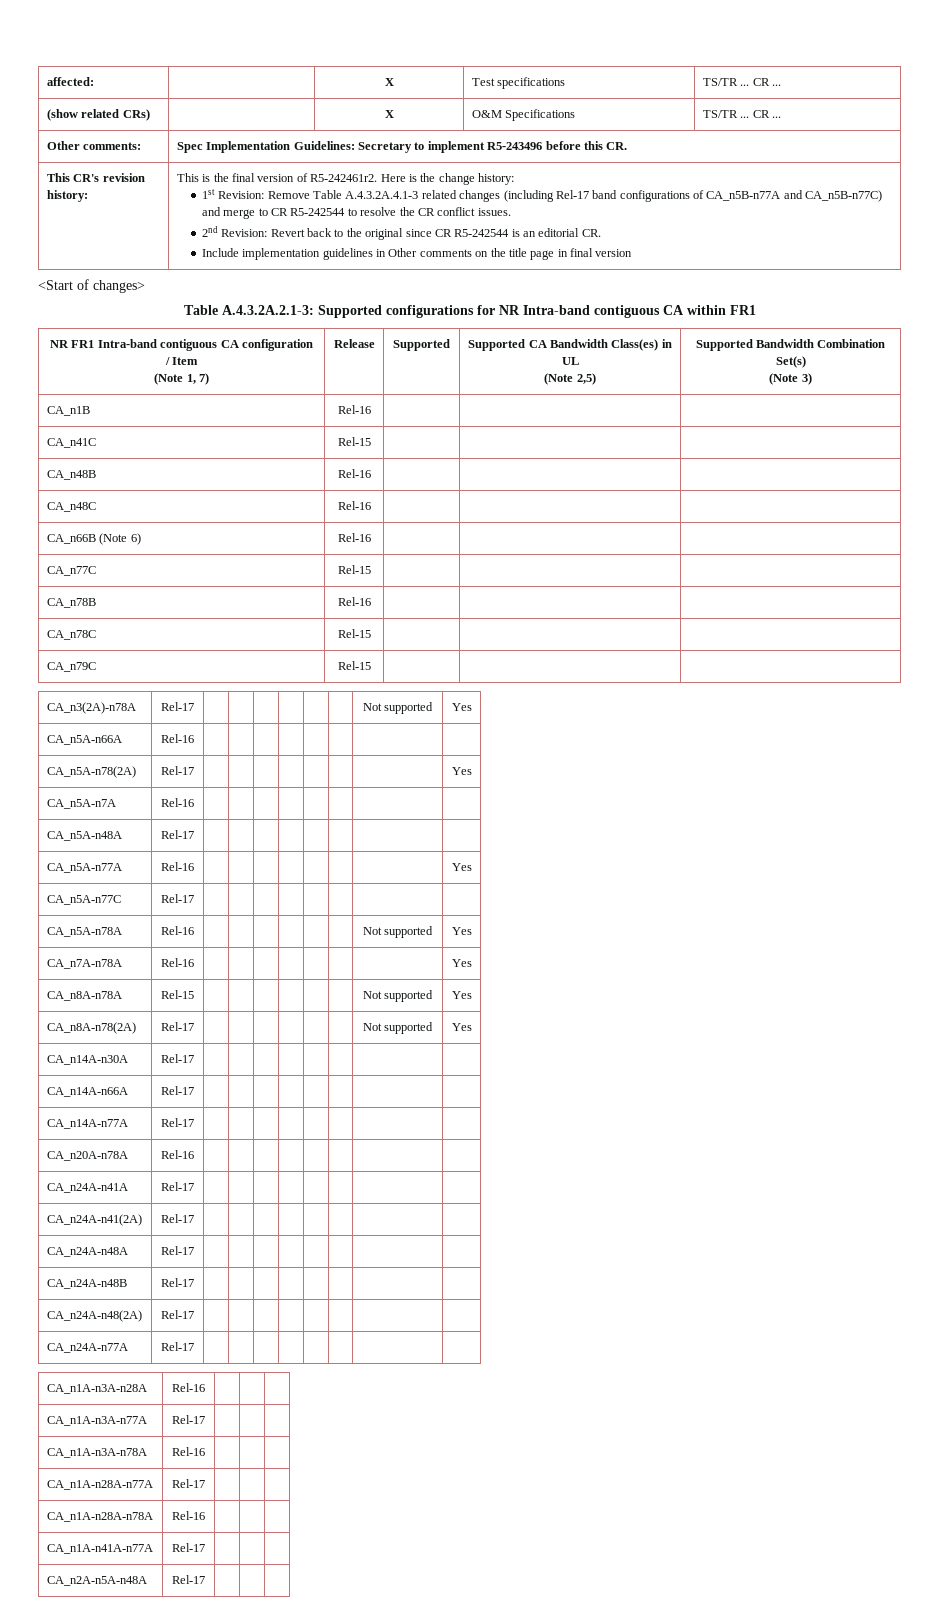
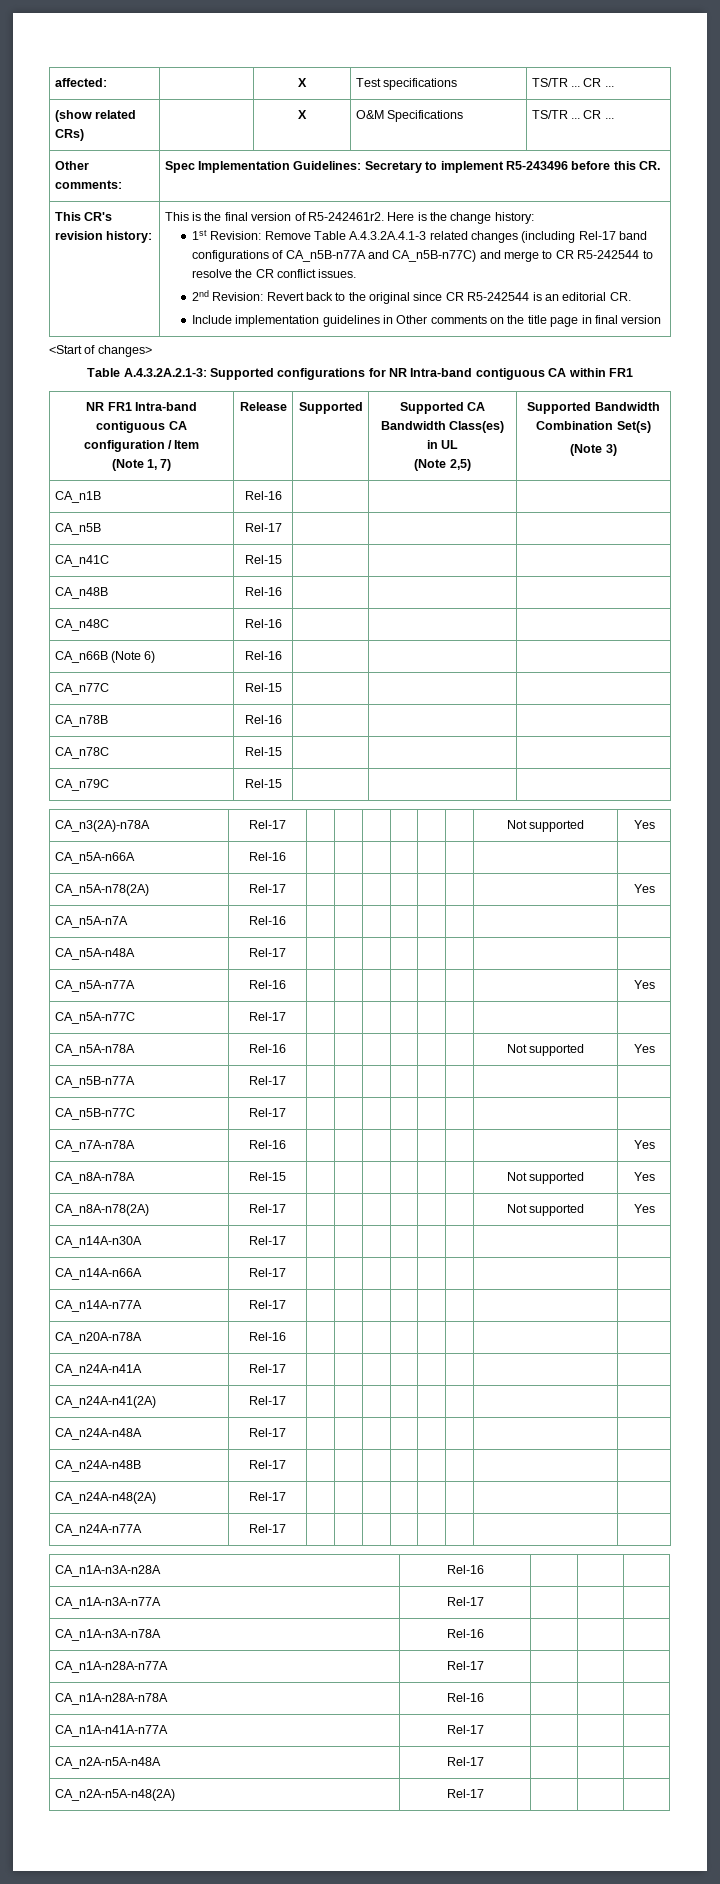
+ CA_n5B | Rel-17 | | |
+ CA_n5B-n77A | Rel-17 | | | | | | | |
+ CA_n5B-n77C | Rel-17 | | | | | | | |
+ CA_n2A-n5A-n48(2A) | Rel-17 | | |

